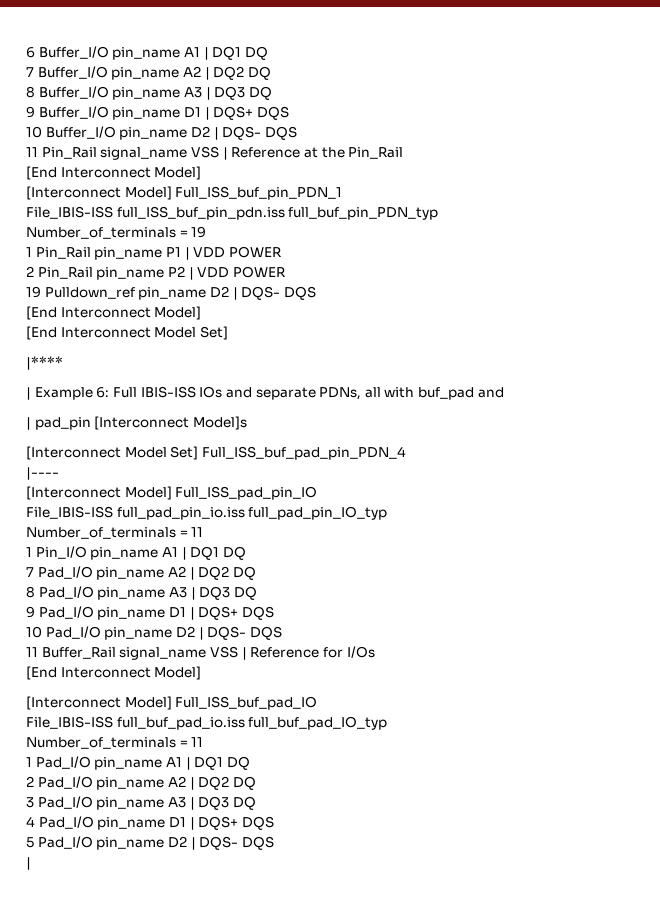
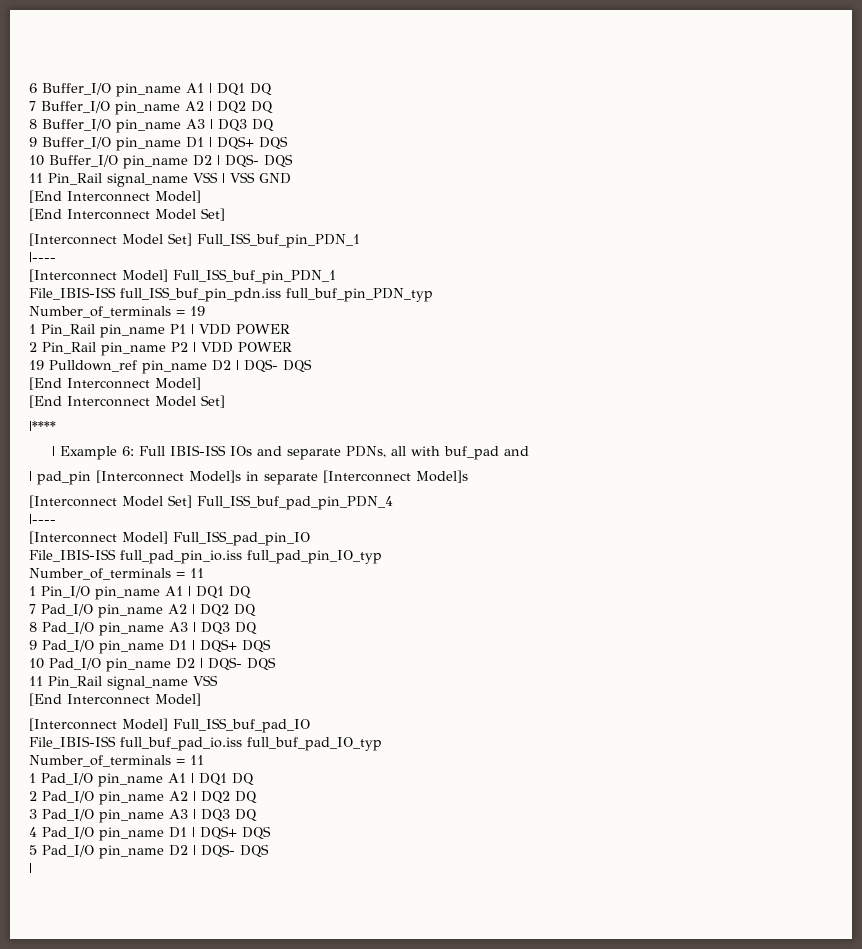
- 11 Pin_Rail signal_name VSS | Reference at the Pin_Rail
+ 11 Pin_Rail signal_name VSS | VSS GND
  [End Interconnect Model]
+ [End Interconnect Model Set]
+ [Interconnect Model Set] Full_ISS_buf_pin_PDN_1
+ |----
- | pad_pin [Interconnect Model]s
+ | pad_pin [Interconnect Model]s in separate [Interconnect Model]s
  10 Pad_I/O pin_name D2 | DQS- DQS
- 11 Buffer_Rail signal_name VSS | Reference for I/Os
+ 11 Pin_Rail signal_name VSS

